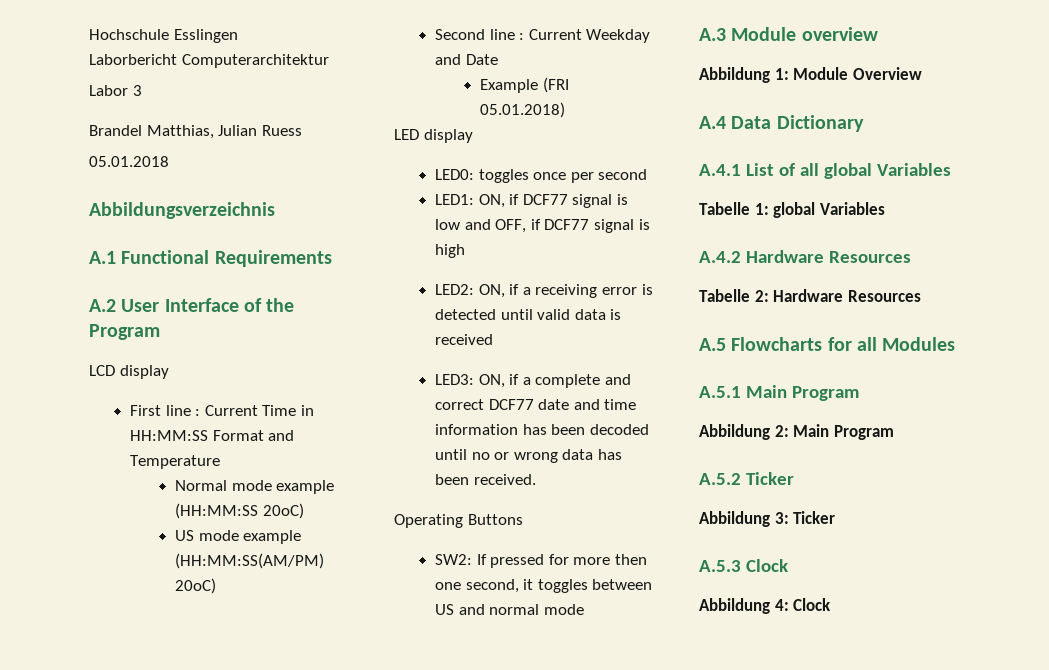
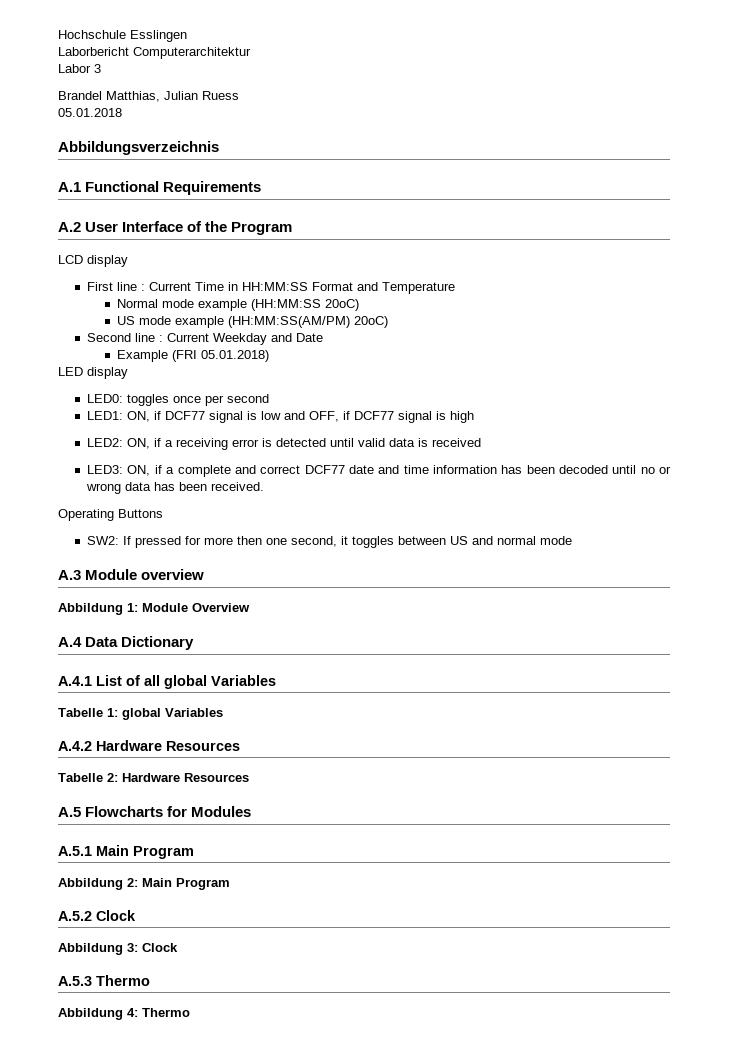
- A.5 Flowcharts for all Modules
+ A.5 Flowcharts for Modules
- A.5.2 Ticker
+ A.5.2 Clock
- Abbildung 3: Ticker
+ Abbildung 3: Clock
- A.5.3 Clock
+ A.5.3 Thermo
- Abbildung 4: Clock
+ Abbildung 4: Thermo

